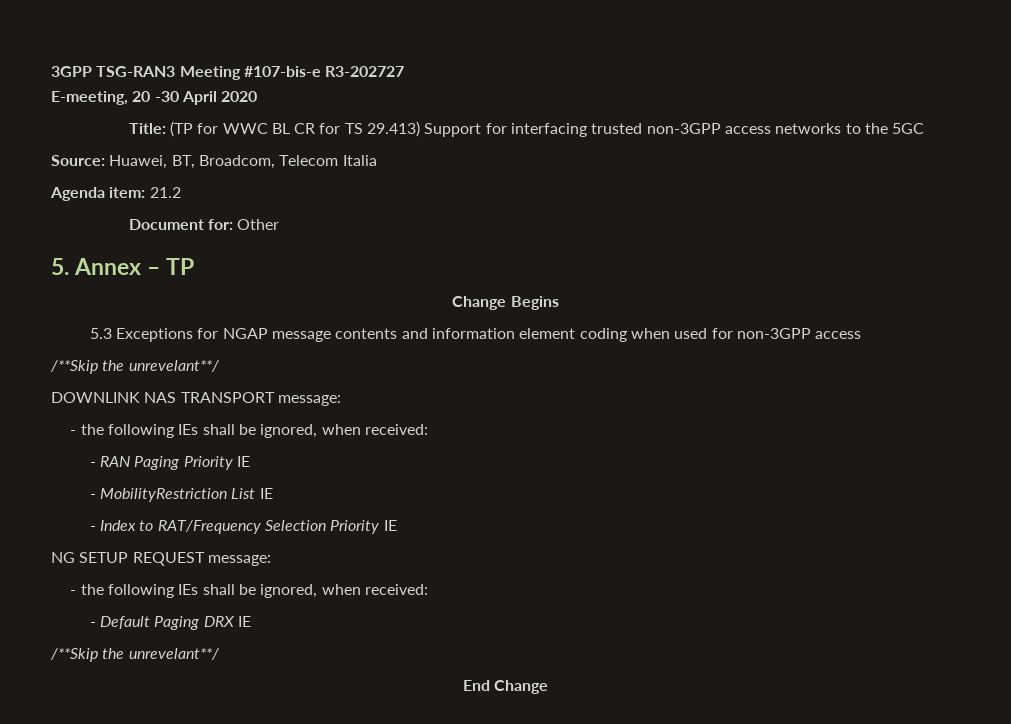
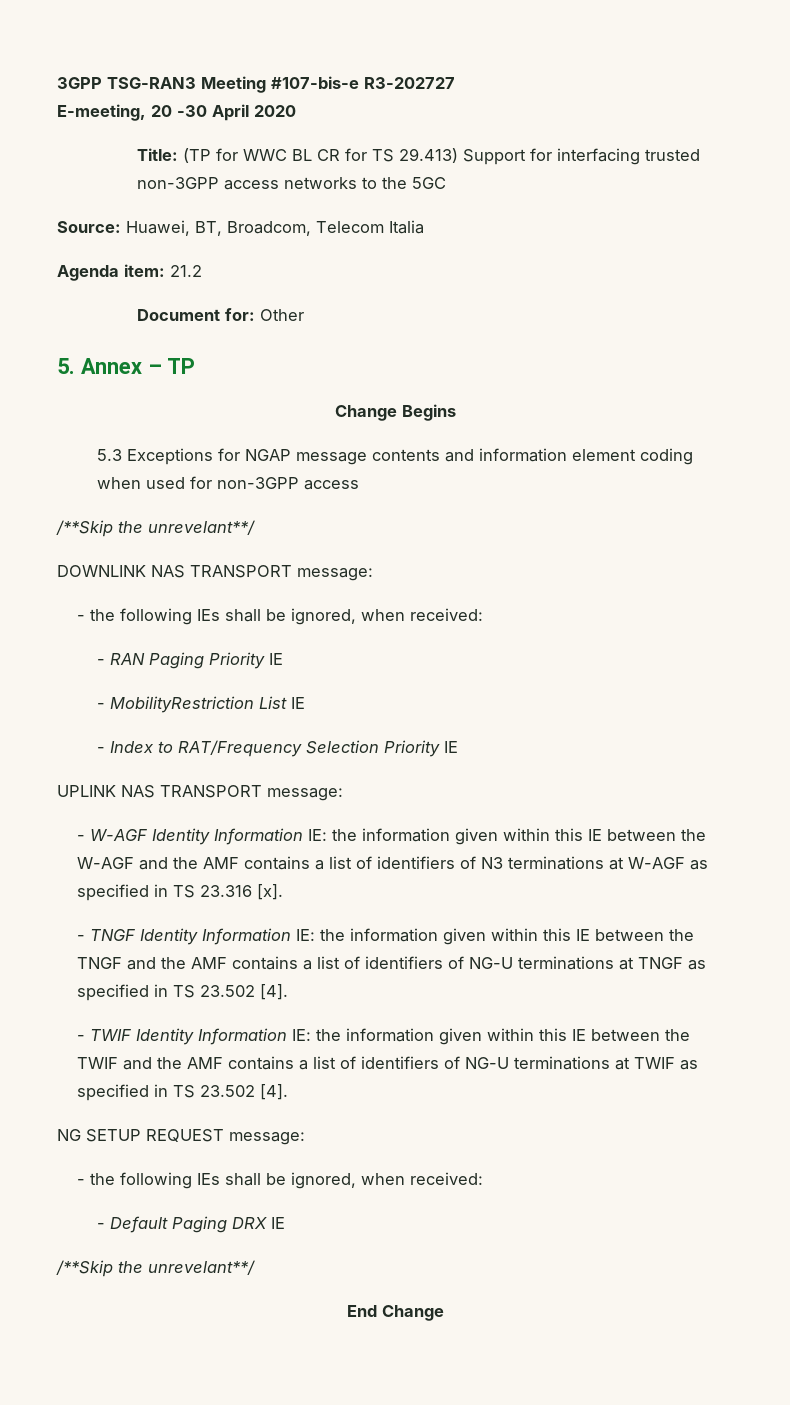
+ UPLINK NAS TRANSPORT message:
+ - W-AGF Identity Information IE: the information given within this IE between the W-AGF and the AMF contains a list of identifiers of N3 terminations at W-AGF as specified in TS 23.316 [x].
+ - TNGF Identity Information IE: the information given within this IE between the TNGF and the AMF contains a list of identifiers of NG-U terminations at TNGF as specified in TS 23.502 [4].
+ - TWIF Identity Information IE: the information given within this IE between the TWIF and the AMF contains a list of identifiers of NG-U terminations at TWIF as specified in TS 23.502 [4].

